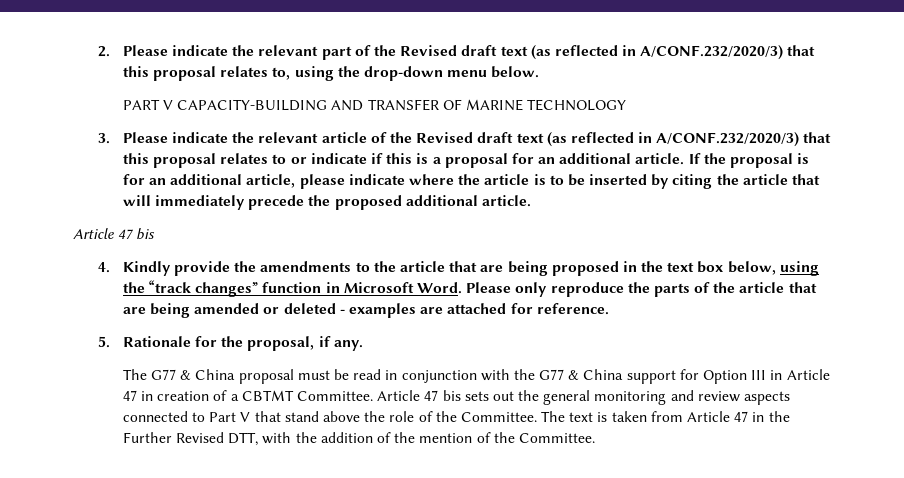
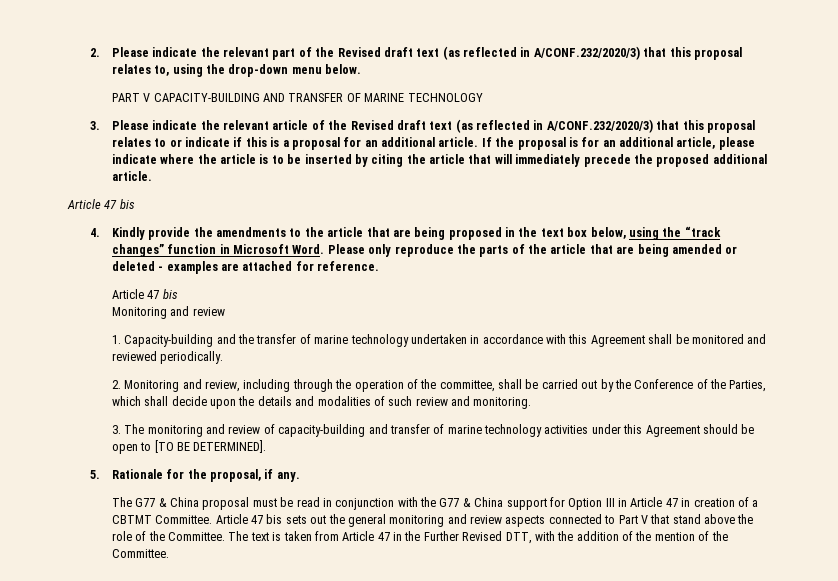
  Please only reproduce the parts of the article that are being amended or deleted - examples are attached for reference.
+ Article 47 bis
+ Monitoring and review
+ 1. Capacity-building and the transfer of marine technology undertaken in accordance with this Agreement shall be monitored and reviewed periodically.
+ 2. Monitoring and review, including through the operation of the committee, shall be carried out by the Conference of the Parties, which shall decide upon the details and modalities of such review and monitoring.
+ 3. The monitoring and review of capacity-building and transfer of marine technology activities under this Agreement should be open to [TO BE DETERMINED].

